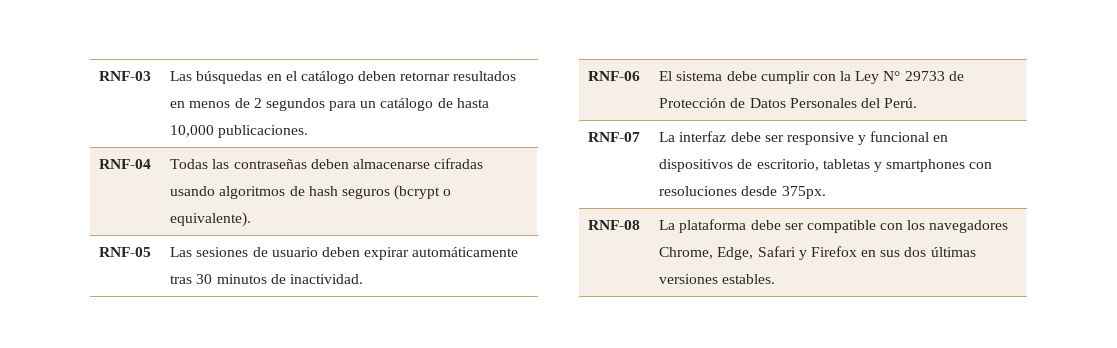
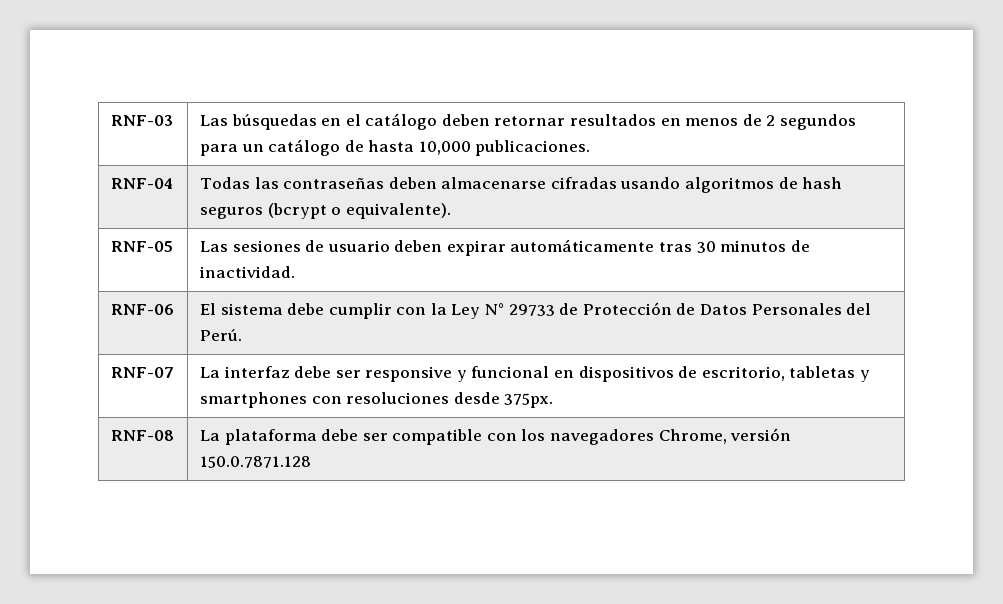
- RNF-08 | La plataforma debe ser compatible con los navegadores Chrome, Edge, Safari y Firefox en sus dos últimas versiones estables.
+ RNF-08 | La plataforma debe ser compatible con los navegadores Chrome, versión 150.0.7871.128

